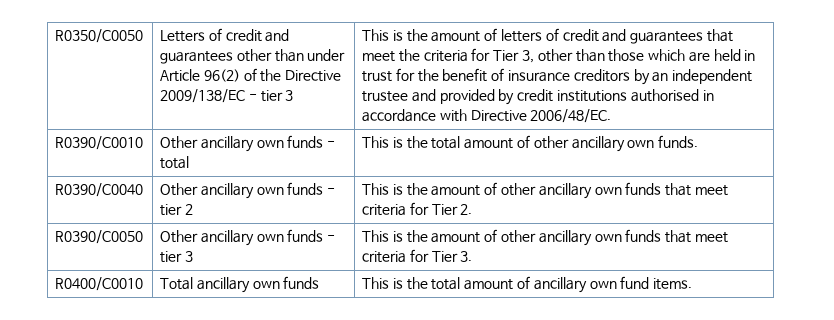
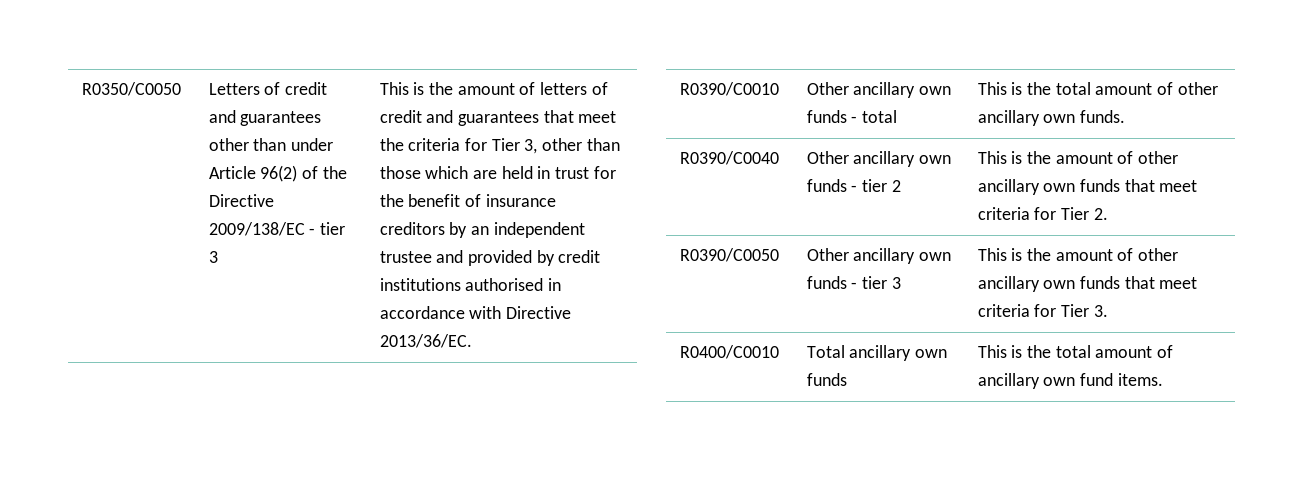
- This is the amount of letters of credit and guarantees that meet the criteria for Tier 3, other than those which are held in trust for the benefit of insurance creditors by an independent trustee and provided by credit institutions authorised in accordance with Directive 2006/48/EC.
+ This is the amount of letters of credit and guarantees that meet the criteria for Tier 3, other than those which are held in trust for the benefit of insurance creditors by an independent trustee and provided by credit institutions authorised in accordance with Directive 2013/36/EC.

